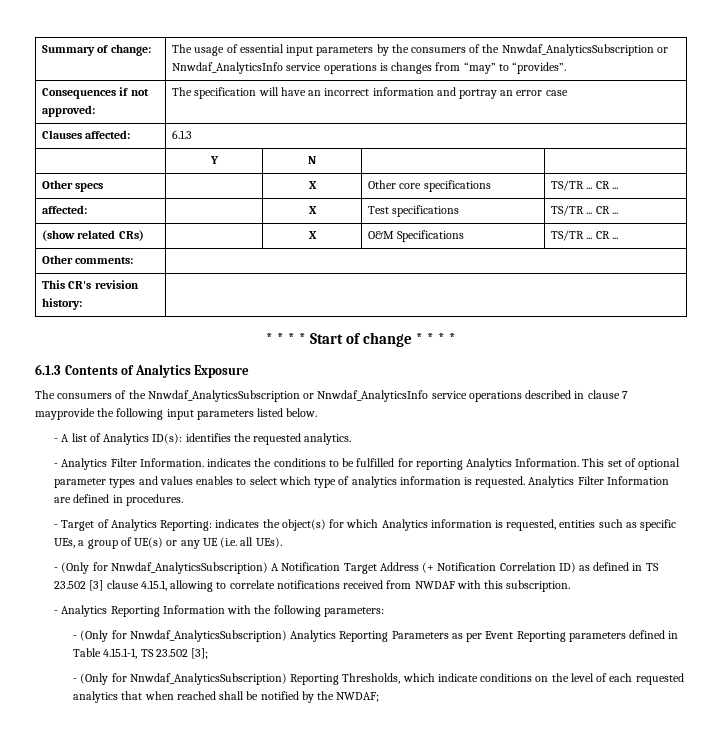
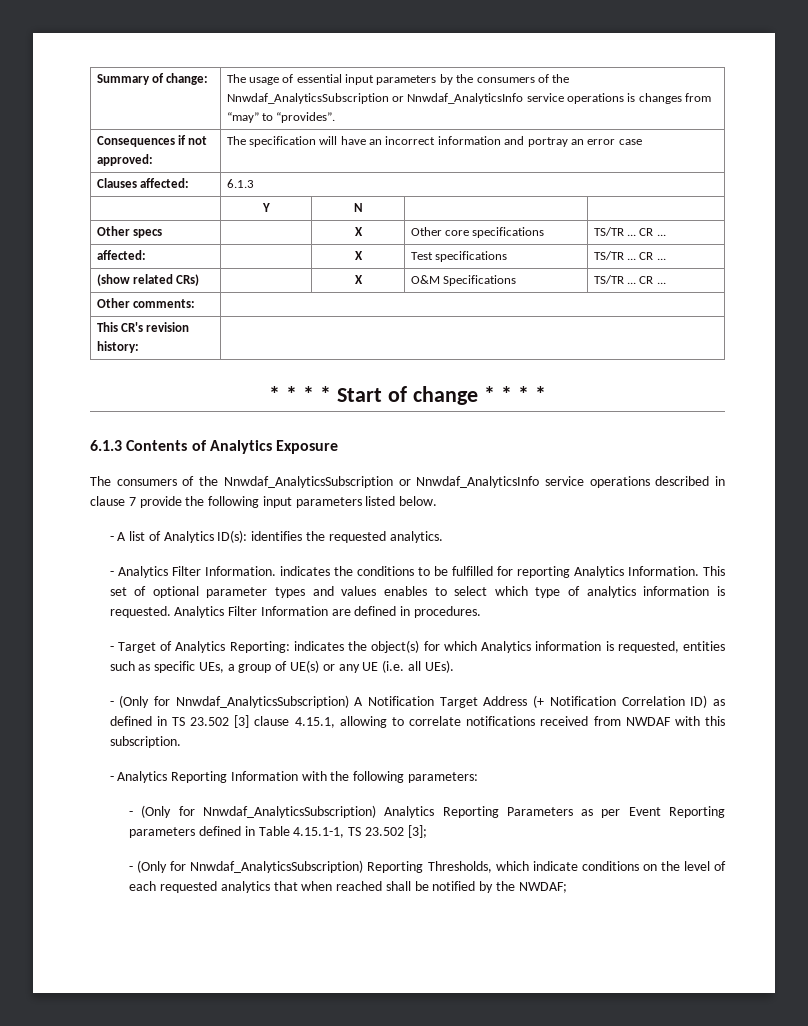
- The consumers of the Nnwdaf_AnalyticsSubscription or Nnwdaf_AnalyticsInfo service operations described in clause 7 mayprovide the following input parameters listed below.
+ The consumers of the Nnwdaf_AnalyticsSubscription or Nnwdaf_AnalyticsInfo service operations described in clause 7 provide the following input parameters listed below.

